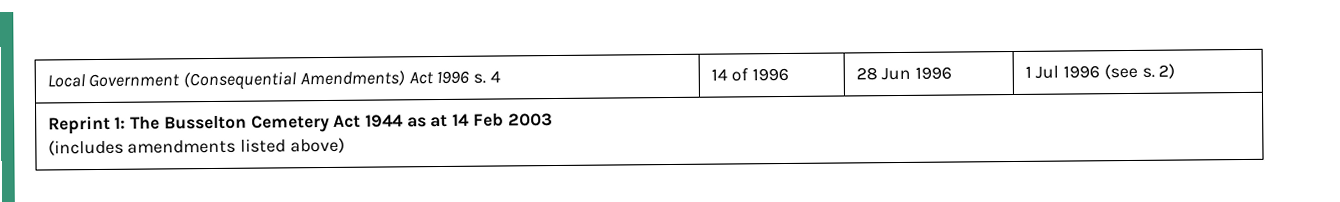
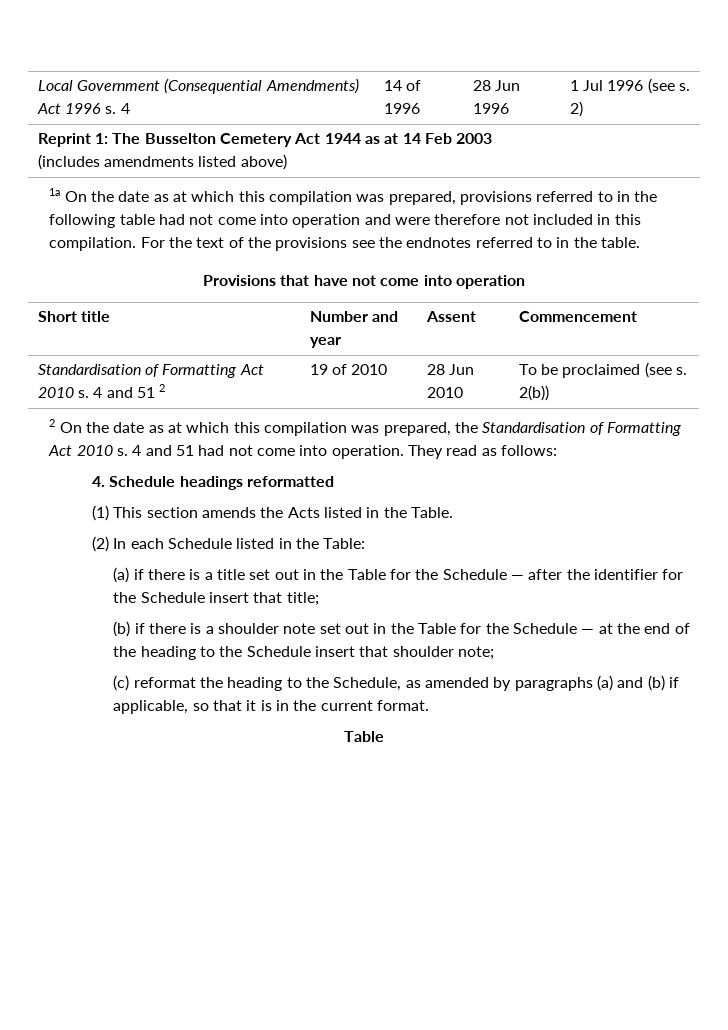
+ 1a On the date as at which this compilation was prepared, provisions referred to in the following table had not come into operation and were therefore not included in this compilation. For the text of the provisions see the endnotes referred to in the table.
+ Provisions that have not come into operation
+ Short title | Number and year | Assent | Commencement
+ Standardisation of Formatting Act 2010 s. 4 and 51 2 | 19 of 2010 | 28 Jun 2010 | To be proclaimed (see s. 2(b))
+ 2 On the date as at which this compilation was prepared, the Standardisation of Formatting Act 2010 s. 4 and 51 had not come into operation. They read as follows:
+ 4. Schedule headings reformatted
+ (1) This section amends the Acts listed in the Table.
+ (2) In each Schedule listed in the Table:
+ (a) if there is a title set out in the Table for the Schedule — after the identifier for the Schedule insert that title;
+ (b) if there is a shoulder note set out in the Table for the Schedule — at the end of the heading to the Schedule insert that shoulder note;
+ (c) reformat the heading to the Schedule, as amended by paragraphs (a) and (b) if applicable, so that it is in the current format.
+ Table

